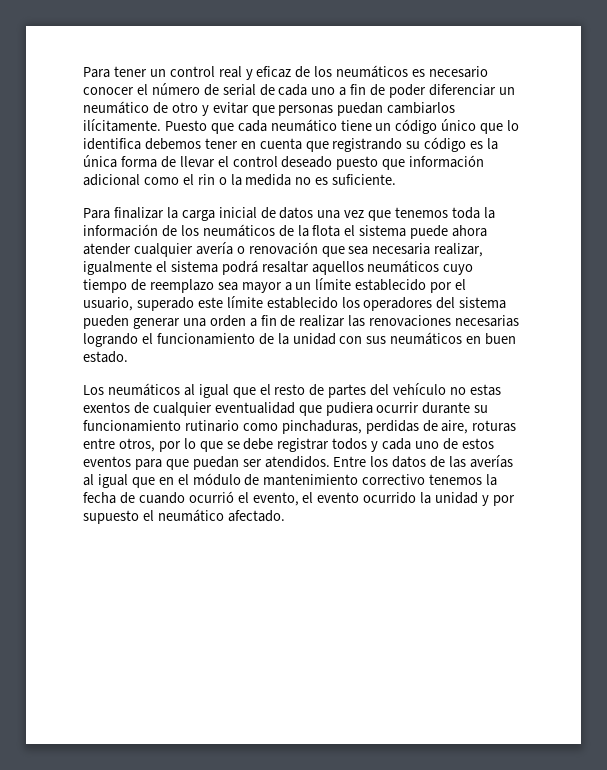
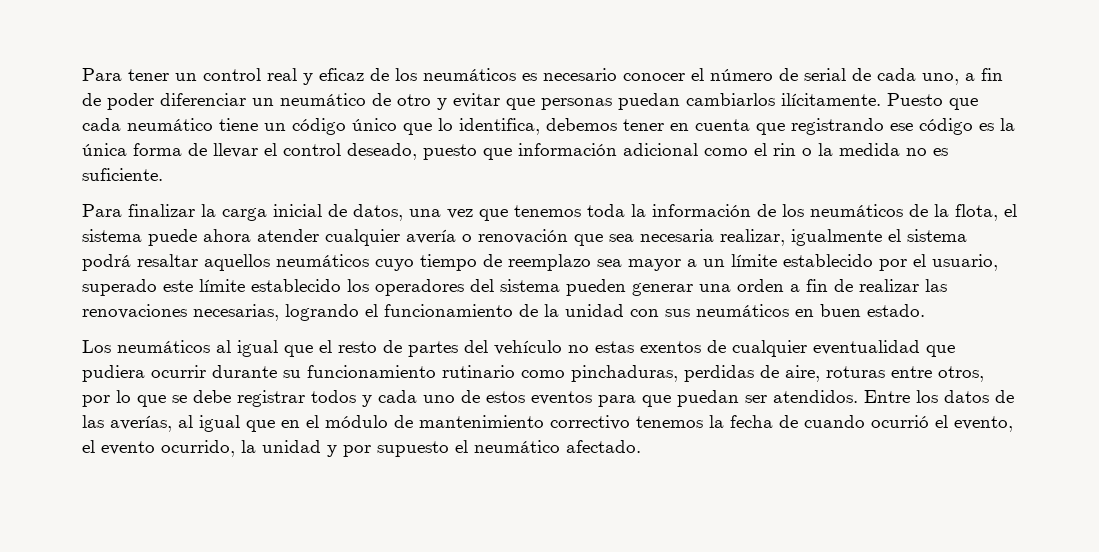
- Para tener un control real y eficaz de los neumáticos es necesario conocer el número de serial de cada uno a fin de poder diferenciar un neumático de otro y evitar que personas puedan cambiarlos ilícitamente.
+ Para tener un control real y eficaz de los neumáticos es necesario conocer el número de serial de cada uno, a fin de poder diferenciar un neumático de otro y evitar que personas puedan cambiarlos ilícitamente.
- Puesto que cada neumático tiene un código único que lo identifica debemos tener en cuenta que registrando su código es la única forma de llevar el control deseado puesto que información adicional como el rin o la medida no es suficiente.
+ Puesto que cada neumático tiene un código único que lo identifica, debemos tener en cuenta que registrando ese código es la única forma de llevar el control deseado, puesto que información adicional como el rin o la medida no es suficiente.
- Para finalizar la carga inicial de datos una vez que tenemos toda la información de los neumáticos de la flota el sistema puede ahora atender cualquier avería o renovación que sea necesaria realizar, igualmente el sistema podrá resaltar aquellos neumáticos cuyo tiempo de reemplazo sea mayor a un límite establecido por el usuario, superado este límite establecido los operadores del sistema pueden generar una orden a fin de realizar las renovaciones necesarias logrando el funcionamiento de la unidad con sus neumáticos en buen estado.
+ Para finalizar la carga inicial de datos, una vez que tenemos toda la información de los neumáticos de la flota, el sistema puede ahora atender cualquier avería o renovación que sea necesaria realizar, igualmente el sistema podrá resaltar aquellos neumáticos cuyo tiempo de reemplazo sea mayor a un límite establecido por el usuario, superado este límite establecido los operadores del sistema pueden generar una orden a fin de realizar las renovaciones necesarias, logrando el funcionamiento de la unidad con sus neumáticos en buen estado.
- Entre los datos de las averías al igual que en el módulo de mantenimiento correctivo tenemos la fecha de cuando ocurrió el evento, el evento ocurrido la unidad y por supuesto el neumático afectado.
+ Entre los datos de las averías, al igual que en el módulo de mantenimiento correctivo tenemos la fecha de cuando ocurrió el evento, el evento ocurrido, la unidad y por supuesto el neumático afectado.

